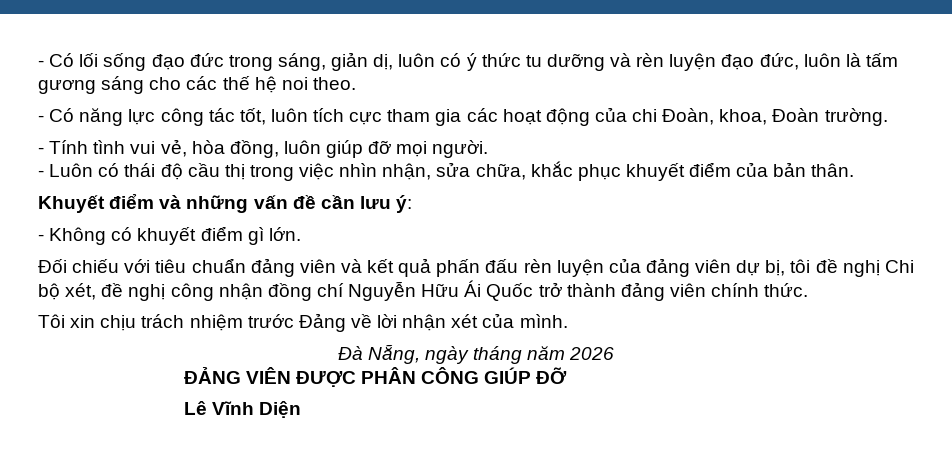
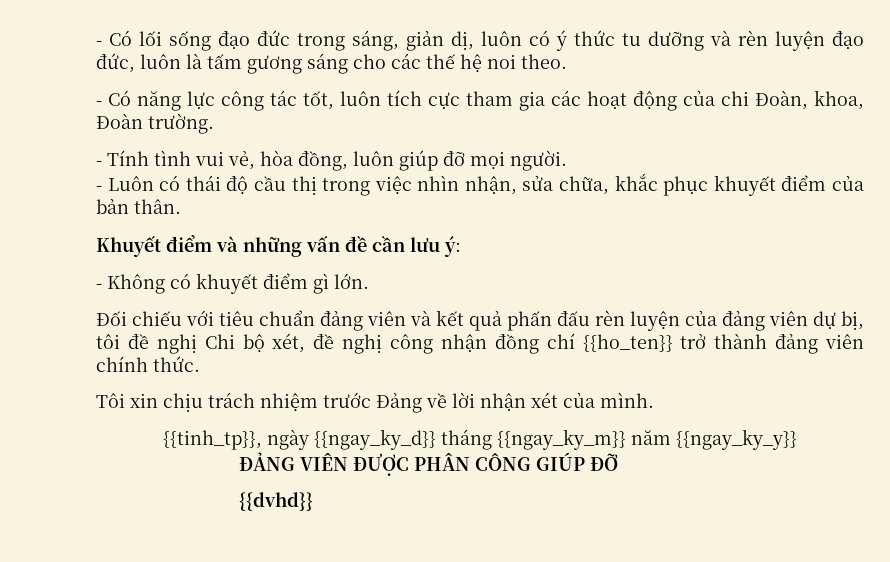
- Đối chiếu với tiêu chuẩn đảng viên và kết quả phấn đấu rèn luyện của đảng viên dự bị, tôi đề nghị Chi bộ xét, đề nghị công nhận đồng chí Nguyễn Hữu Ái Quốc trở thành đảng viên chính thức.
+ Đối chiếu với tiêu chuẩn đảng viên và kết quả phấn đấu rèn luyện của đảng viên dự bị, tôi đề nghị Chi bộ xét, đề nghị công nhận đồng chí {{ho_ten}} trở thành đảng viên chính thức.
- Đà Nẵng, ngày tháng năm 2026
+ {{tinh_tp}}, ngày {{ngay_ky_d}} tháng {{ngay_ky_m}} năm {{ngay_ky_y}}
- Lê Vĩnh Diện
+ {{dvhd}}

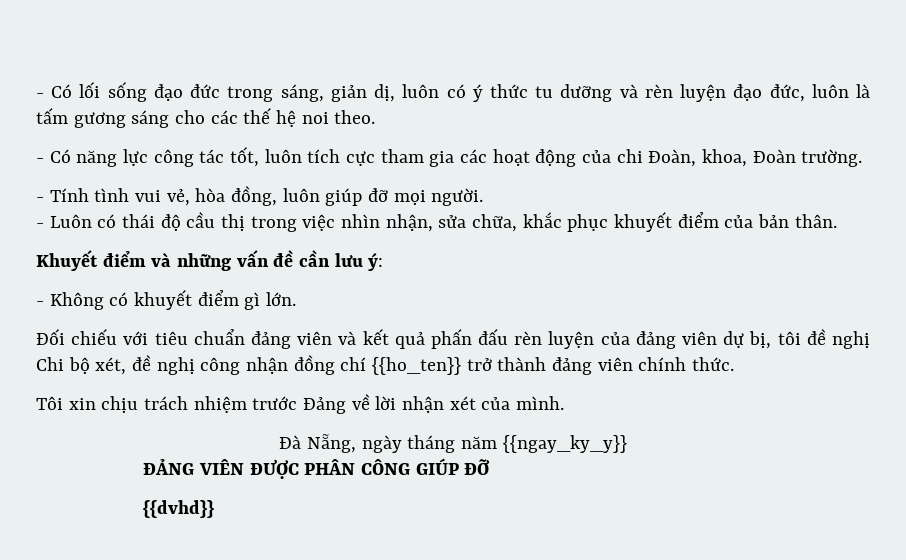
- {{tinh_tp}}, ngày {{ngay_ky_d}} tháng {{ngay_ky_m}} năm {{ngay_ky_y}}
+ Đà Nẵng, ngày tháng năm {{ngay_ky_y}}

